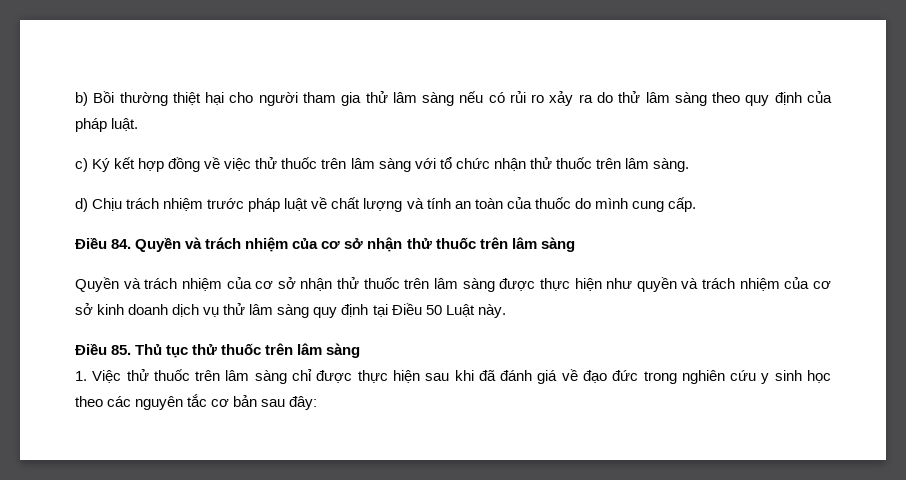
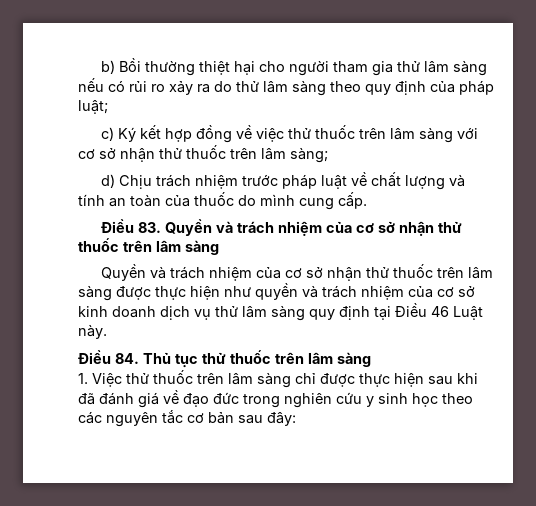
- b) Bồi thường thiệt hại cho người tham gia thử lâm sàng nếu có rủi ro xảy ra do thử lâm sàng theo quy định của pháp luật.
+ b) Bồi thường thiệt hại cho người tham gia thử lâm sàng nếu có rủi ro xảy ra do thử lâm sàng theo quy định của pháp luật;
- c) Ký kết hợp đồng về việc thử thuốc trên lâm sàng với tổ chức nhận thử thuốc trên lâm sàng.
+ c) Ký kết hợp đồng về việc thử thuốc trên lâm sàng với cơ sở nhận thử thuốc trên lâm sàng;
- Điều 84. Quyền và trách nhiệm của cơ sở nhận thử thuốc trên lâm sàng
+ Điều 83. Quyền và trách nhiệm của cơ sở nhận thử thuốc trên lâm sàng
- Quyền và trách nhiệm của cơ sở nhận thử thuốc trên lâm sàng được thực hiện như quyền và trách nhiệm của cơ sở kinh doanh dịch vụ thử lâm sàng quy định tại Điều 50 Luật này.
+ Quyền và trách nhiệm của cơ sở nhận thử thuốc trên lâm sàng được thực hiện như quyền và trách nhiệm của cơ sở kinh doanh dịch vụ thử lâm sàng quy định tại Điều 46 Luật này.
- Điều 85. Thủ tục thử thuốc trên lâm sàng
+ Điều 84. Thủ tục thử thuốc trên lâm sàng

